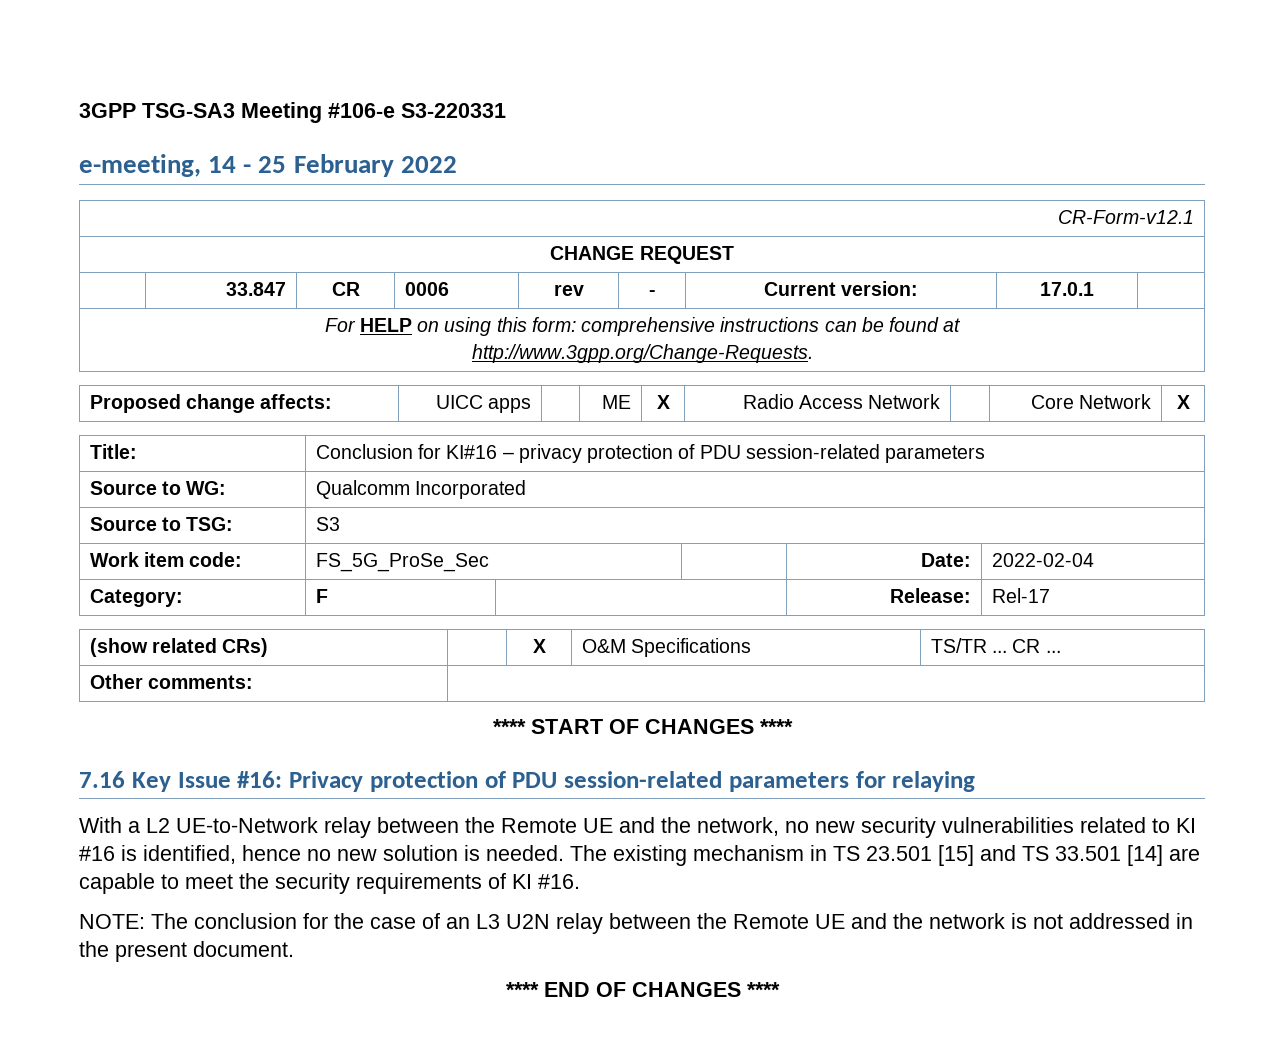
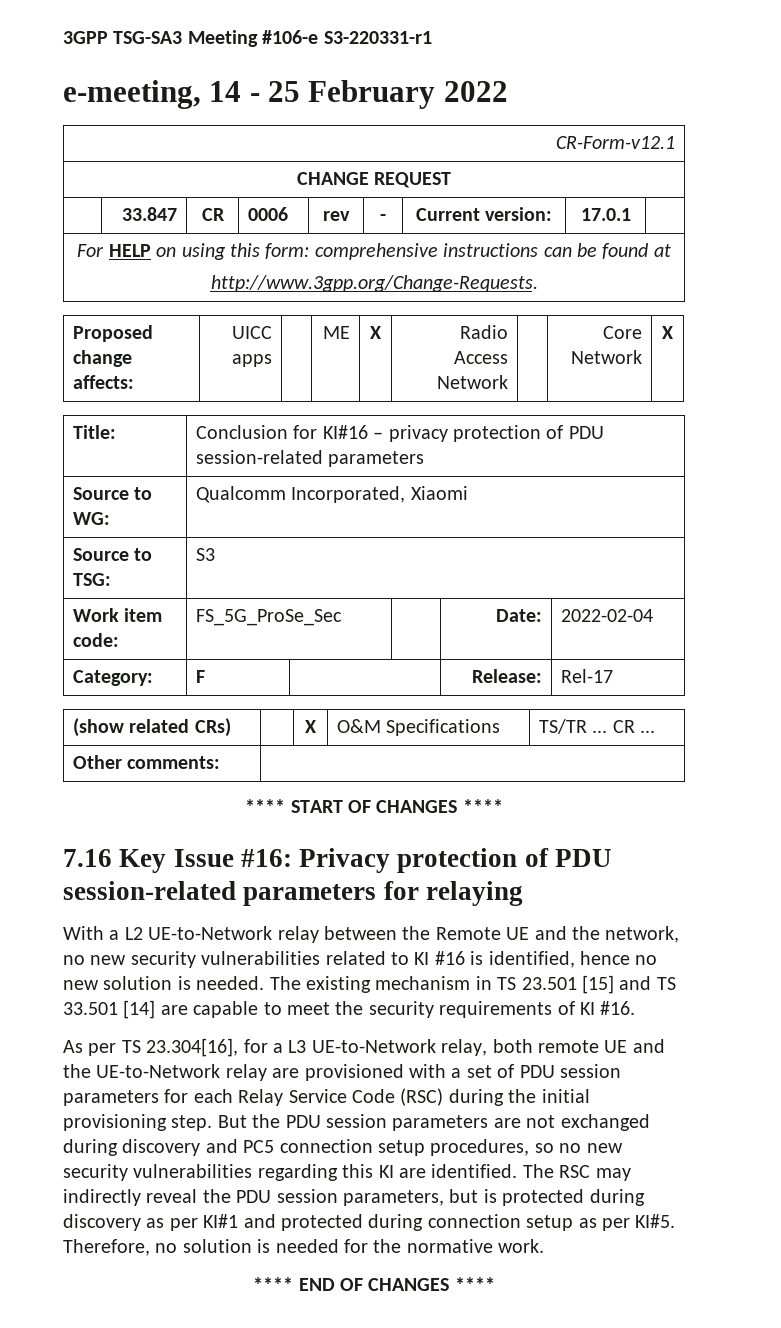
- 3GPP TSG-SA3 Meeting #106-e S3-220331
+ 3GPP TSG-SA3 Meeting #106-e S3-220331-r1
- Source to WG: | Qualcomm Incorporated
+ Source to WG: | Qualcomm Incorporated, Xiaomi
- NOTE: The conclusion for the case of an L3 U2N relay between the Remote UE and the network is not addressed in the present document.
+ As per TS 23.304[16], for a L3 UE-to-Network relay, both remote UE and the UE-to-Network relay are provisioned with a set of PDU session parameters for each Relay Service Code (RSC) during the initial provisioning step. But the PDU session parameters are not exchanged during discovery and PC5 connection setup procedures, so no new security vulnerabilities regarding this KI are identified. The RSC may indirectly reveal the PDU session parameters, but is protected during discovery as per KI#1 and protected during connection setup as per KI#5. Therefore, no solution is needed for the normative work.

